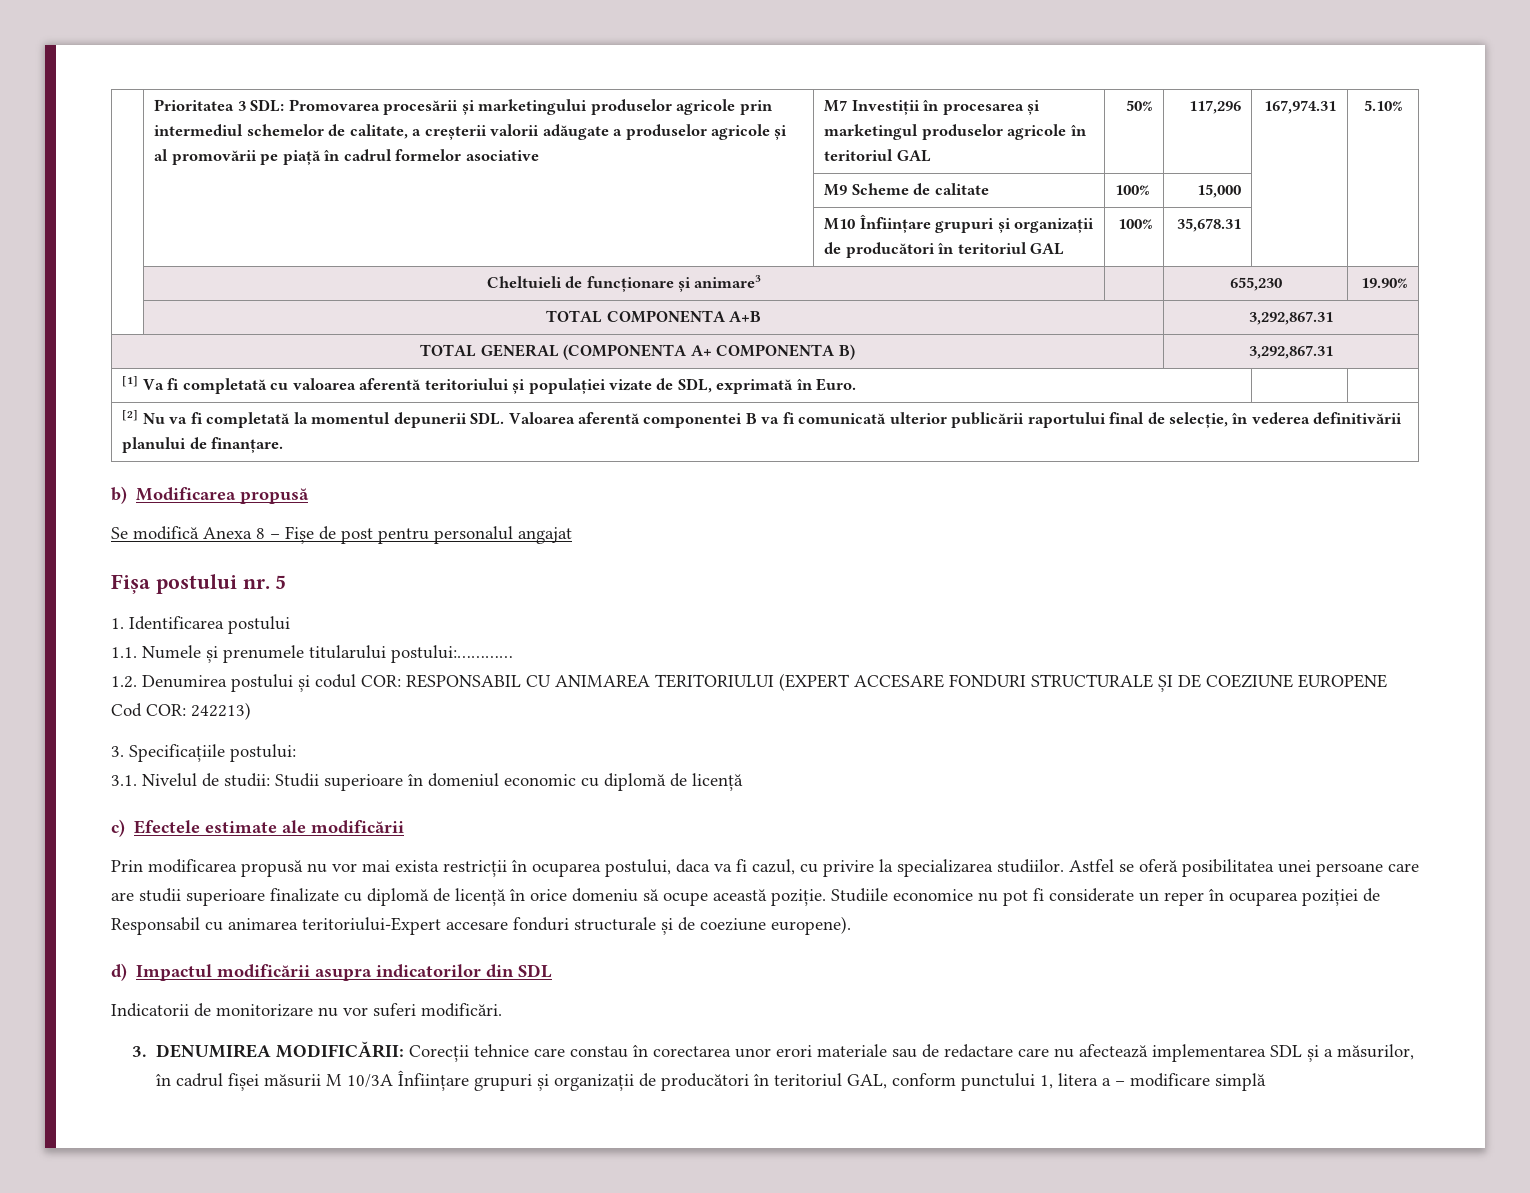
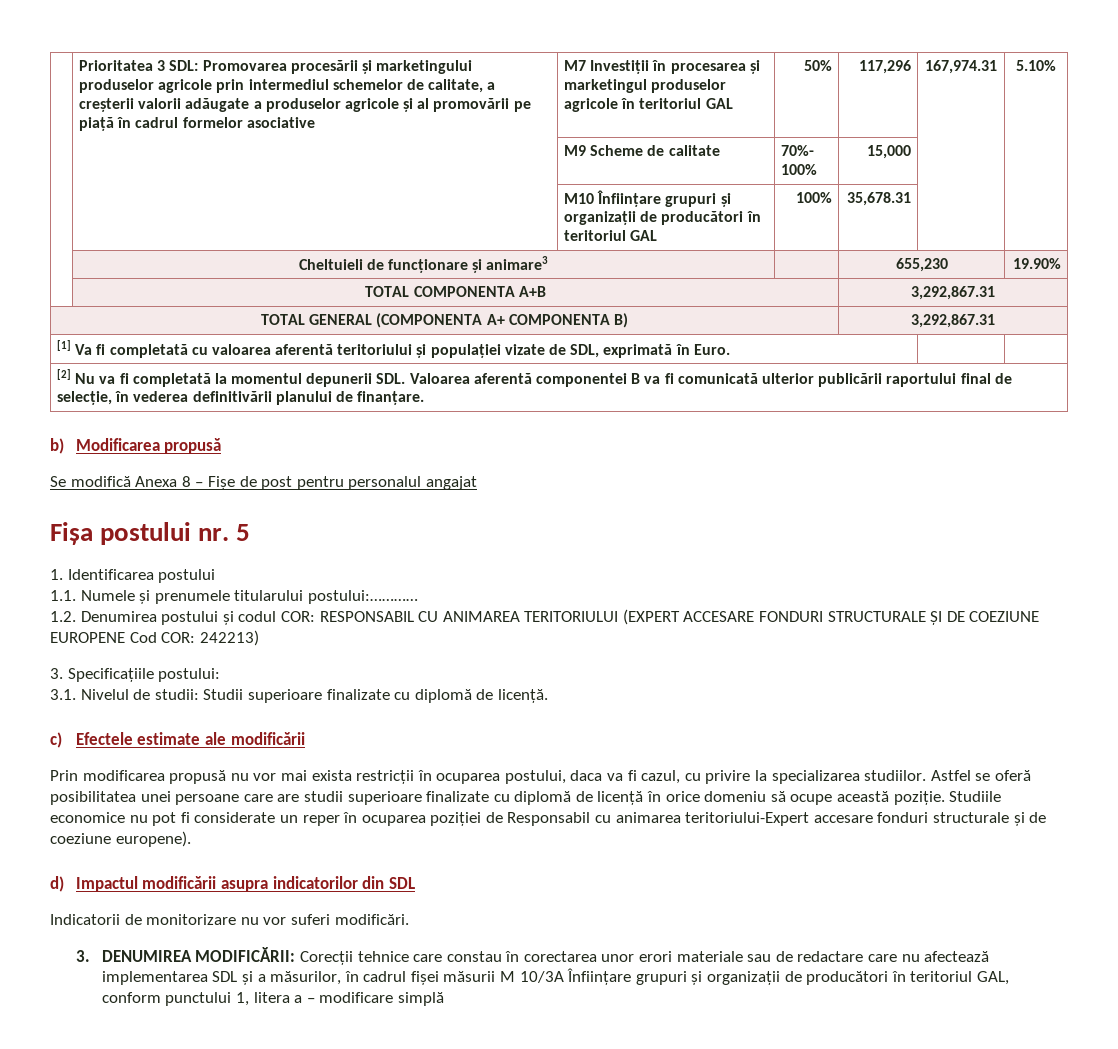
- | | M9 Scheme de calitate | 100% | 15,000 | |
+ | | M9 Scheme de calitate | 70%- 100% | 15,000 | |
- 3.1. Nivelul de studii: Studii superioare în domeniul economic cu diplomă de licență
+ 3.1. Nivelul de studii: Studii superioare finalizate cu diplomă de licență.

